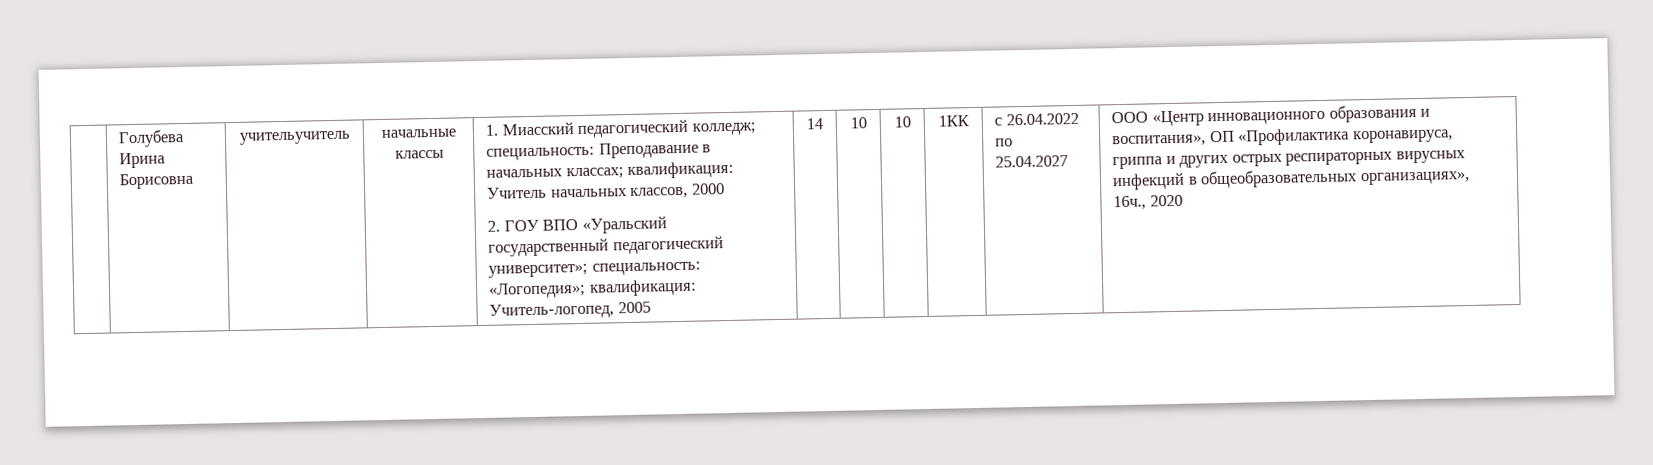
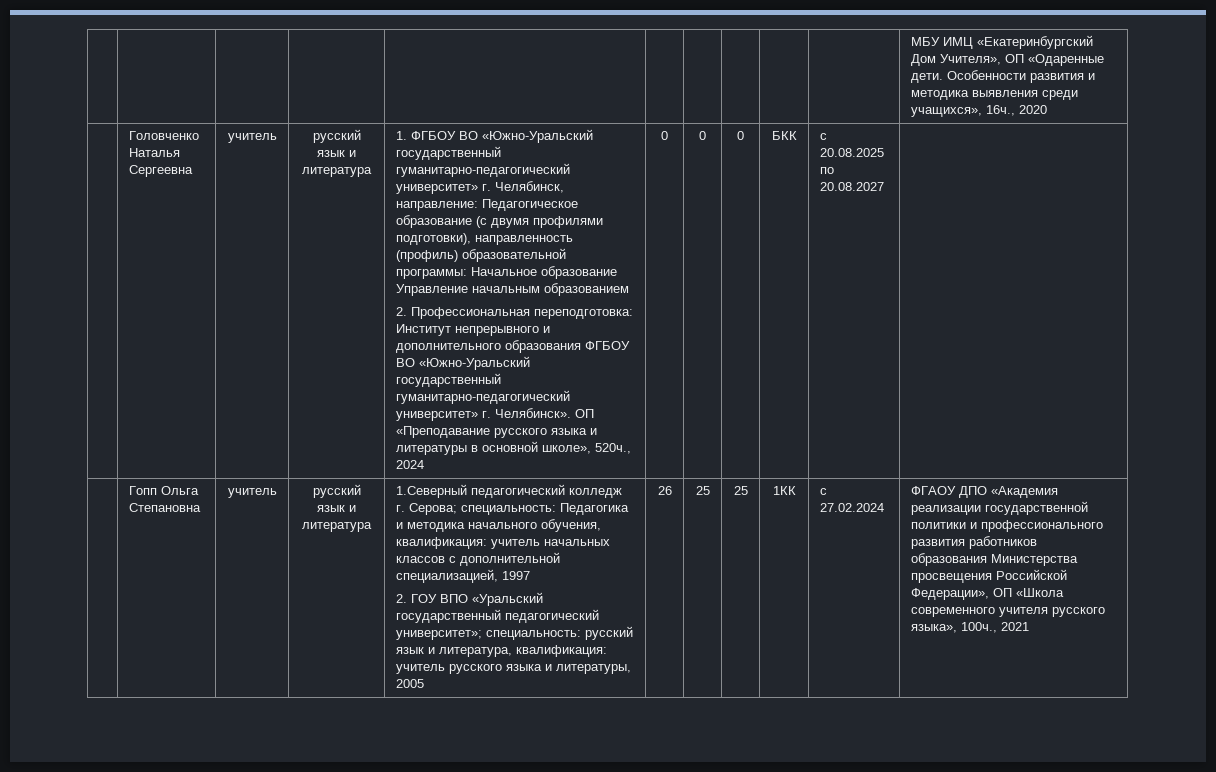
- Голубева Ирина Борисовна | учительучитель | начальные классы | 1. Миасский педагогический колледж; специальность: Преподавание в начальных классах; квалификация: Учитель начальных классов, 2000
+ МБУ ИМЦ «Екатеринбургский Дом Учителя», ОП «Одаренные дети. Особенности развития и методика выявления среди учащихся», 16ч., 2020
+ | Головченко Наталья Сергеевна | учитель | русский язык и литература | 1. ФГБОУ ВО «Южно-Уральский государственный гуманитарно-педагогический университет» г. Челябинск, направление: Педагогическое образование (с двумя профилями подготовки), направленность (профиль) образовательной программы: Начальное образование Управление начальным образованием
+ 2. Профессиональная переподготовка: Институт непрерывного и дополнительного образования ФГБОУ ВО «Южно-Уральский государственный гуманитарно-педагогический университет» г. Челябинск». ОП «Преподавание русского языка и литературы в основной школе», 520ч., 2024 | 0 | 0 | 0 | БКК | с 20.08.2025 по 20.08.2027 |
+ | Гопп Ольга Степановна | учитель | русский язык и литература | 1.Северный педагогический колледж г. Серова; специальность: Педагогика и методика начального обучения, квалификация: учитель начальных классов с дополнительной специализацией, 1997
- 2. ГОУ ВПО «Уральский государственный педагогический университет»; специальность: «Логопедия»; квалификация: Учитель-логопед, 2005 | 14 | 10 | 10 | 1КК | с 26.04.2022 по 25.04.2027 | ООО «Центр инновационного образования и воспитания», ОП «Профилактика коронавируса, гриппа и других острых респираторных вирусных инфекций в общеобразовательных организациях», 16ч., 2020
+ 2. ГОУ ВПО «Уральский государственный педагогический университет»; специальность: русский язык и литература, квалификация: учитель русского языка и литературы, 2005 | 26 | 25 | 25 | 1КК | с 27.02.2024 | ФГАОУ ДПО «Академия реализации государственной политики и профессионального развития работников образования Министерства просвещения Российской Федерации», ОП «Школа современного учителя русского языка», 100ч., 2021

